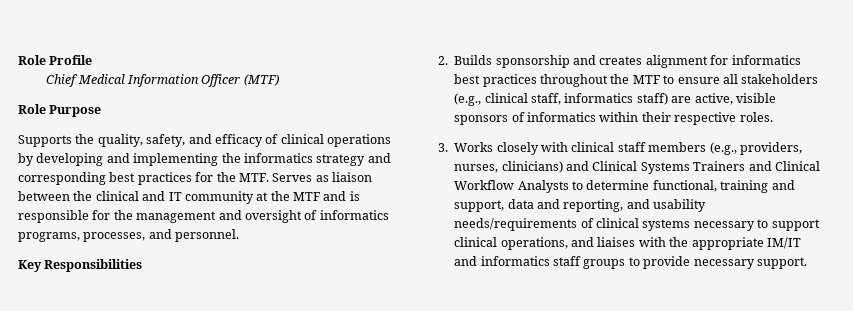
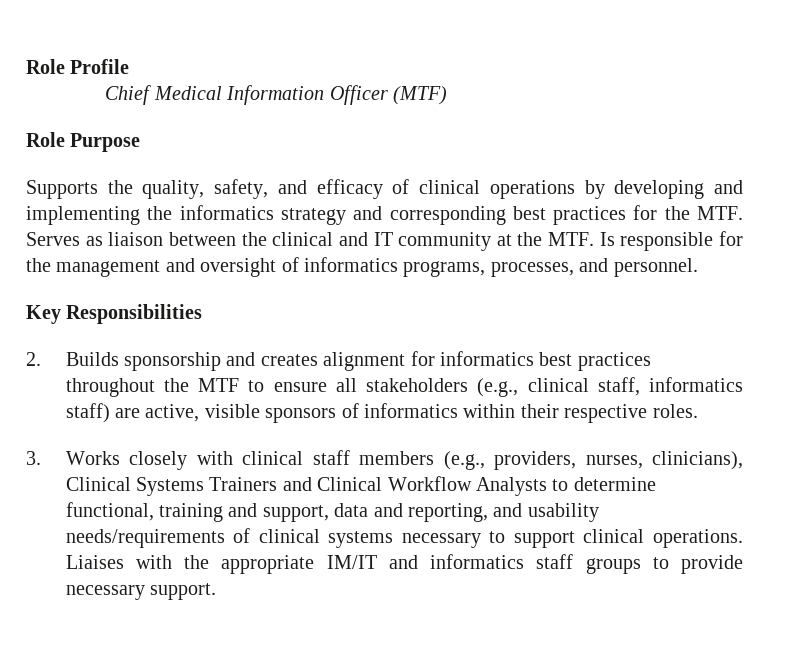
- Supports the quality, safety, and efficacy of clinical operations by developing and implementing the informatics strategy and corresponding best practices for the MTF. Serves as liaison between the clinical and IT community at the MTF and is responsible for the management and oversight of informatics programs, processes, and personnel.
+ Supports the quality, safety, and efficacy of clinical operations by developing and implementing the informatics strategy and corresponding best practices for the MTF. Serves as liaison between the clinical and IT community at the MTF. Is responsible for the management and oversight of informatics programs, processes, and personnel.
- 3. Works closely with clinical staff members (e.g., providers, nurses, clinicians) and Clinical Systems Trainers and Clinical Workflow Analysts to determine functional, training and support, data and reporting, and usability needs/requirements of clinical systems necessary to support clinical operations, and liaises with the appropriate IM/IT and informatics staff groups to provide necessary support.
+ 3. Works closely with clinical staff members (e.g., providers, nurses, clinicians), Clinical Systems Trainers and Clinical Workflow Analysts to determine functional, training and support, data and reporting, and usability needs/requirements of clinical systems necessary to support clinical operations. Liaises with the appropriate IM/IT and informatics staff groups to provide necessary support.

